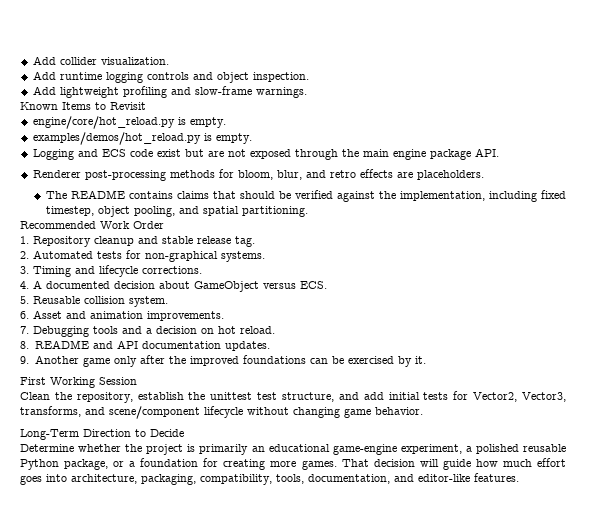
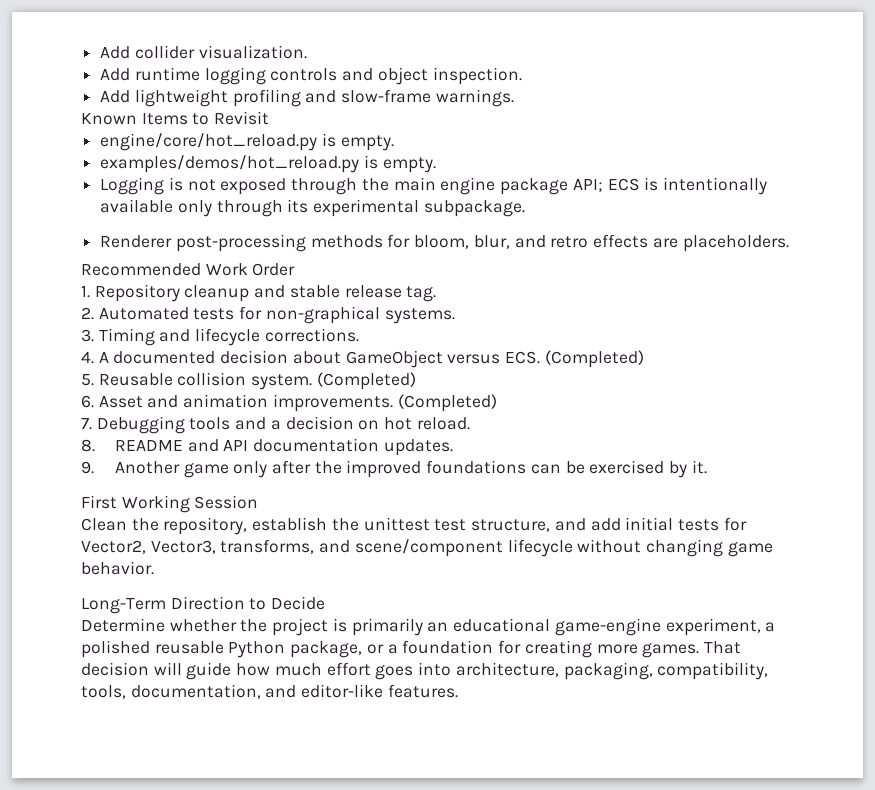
- Logging and ECS code exist but are not exposed through the main engine package API.
+ Logging is not exposed through the main engine package API; ECS is intentionally available only through its experimental subpackage.
- The README contains claims that should be verified against the implementation, including fixed timestep, object pooling, and spatial partitioning.
- 4. A documented decision about GameObject versus ECS.
+ 4. A documented decision about GameObject versus ECS. (Completed)
- 5. Reusable collision system.
+ 5. Reusable collision system. (Completed)
- 6. Asset and animation improvements.
+ 6. Asset and animation improvements. (Completed)

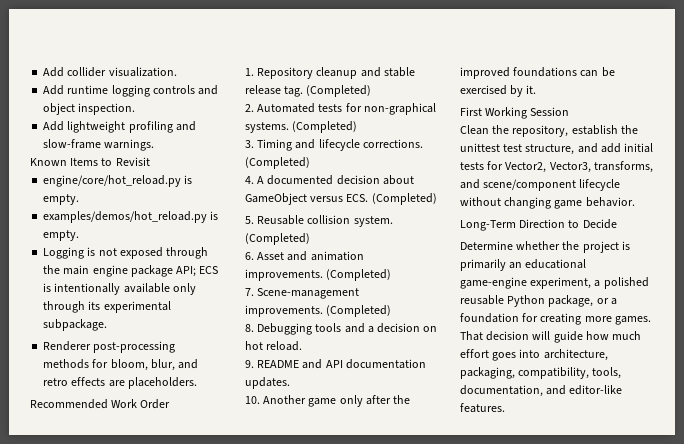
- 1. Repository cleanup and stable release tag.
+ 1. Repository cleanup and stable release tag. (Completed)
- 2. Automated tests for non-graphical systems.
+ 2. Automated tests for non-graphical systems. (Completed)
- 3. Timing and lifecycle corrections.
+ 3. Timing and lifecycle corrections. (Completed)
- 7. Debugging tools and a decision on hot reload.
+ 7. Scene-management improvements. (Completed)
+ 8. Debugging tools and a decision on hot reload.
- 8. README and API documentation updates.
+ 9. README and API documentation updates.
- 9. Another game only after the improved foundations can be exercised by it.
+ 10. Another game only after the improved foundations can be exercised by it.

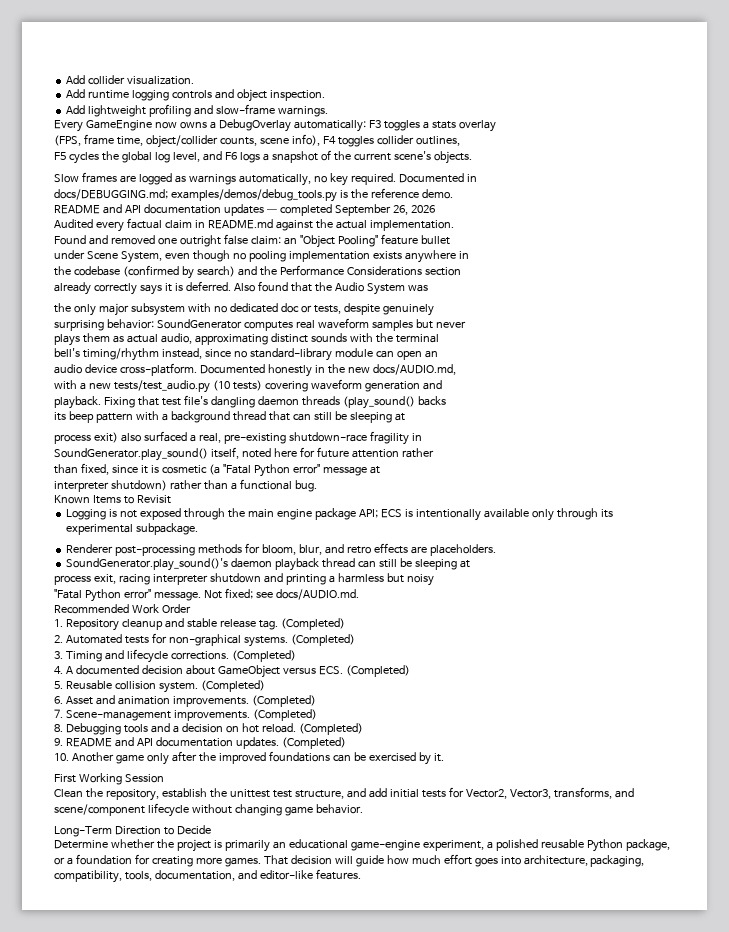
+ Every GameEngine now owns a DebugOverlay automatically: F3 toggles a stats overlay
+ (FPS, frame time, object/collider counts, scene info), F4 toggles collider outlines,
+ F5 cycles the global log level, and F6 logs a snapshot of the current scene's objects.
+ Slow frames are logged as warnings automatically, no key required. Documented in
+ docs/DEBUGGING.md; examples/demos/debug_tools.py is the reference demo.
+ README and API documentation updates — completed September 26, 2026
+ Audited every factual claim in README.md against the actual implementation.
+ Found and removed one outright false claim: an "Object Pooling" feature bullet
+ under Scene System, even though no pooling implementation exists anywhere in
+ the codebase (confirmed by search) and the Performance Considerations section
+ already correctly says it is deferred. Also found that the Audio System was
+ the only major subsystem with no dedicated doc or tests, despite genuinely
+ surprising behavior: SoundGenerator computes real waveform samples but never
+ plays them as actual audio, approximating distinct sounds with the terminal
+ bell's timing/rhythm instead, since no standard-library module can open an
+ audio device cross-platform. Documented honestly in the new docs/AUDIO.md,
+ with a new tests/test_audio.py (10 tests) covering waveform generation and
+ playback. Fixing that test file's dangling daemon threads (play_sound() backs
+ its beep pattern with a background thread that can still be sleeping at
+ process exit) also surfaced a real, pre-existing shutdown-race fragility in
+ SoundGenerator.play_sound() itself, noted here for future attention rather
+ than fixed, since it is cosmetic (a "Fatal Python error" message at
+ interpreter shutdown) rather than a functional bug.
  Known Items to Revisit
- engine/core/hot_reload.py is empty.
- examples/demos/hot_reload.py is empty.
+ SoundGenerator.play_sound()'s daemon playback thread can still be sleeping at
+ process exit, racing interpreter shutdown and printing a harmless but noisy
+ "Fatal Python error" message. Not fixed; see docs/AUDIO.md.
- 8. Debugging tools and a decision on hot reload.
+ 8. Debugging tools and a decision on hot reload. (Completed)
- 9. README and API documentation updates.
+ 9. README and API documentation updates. (Completed)

